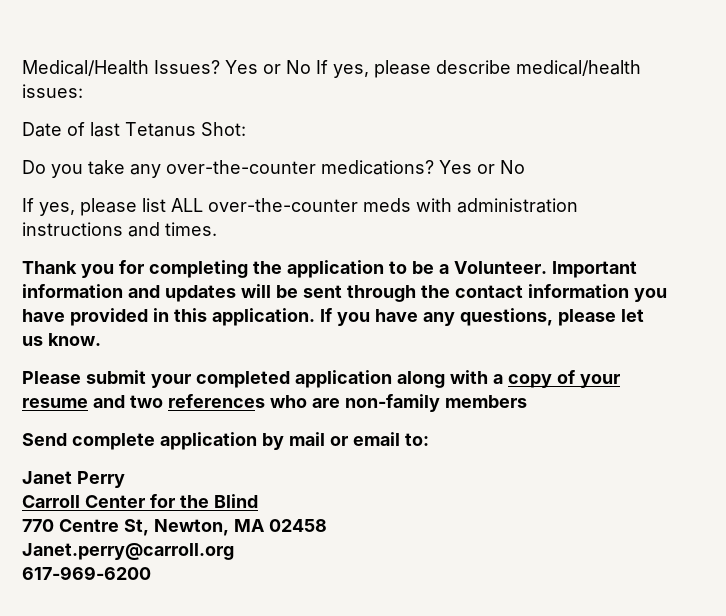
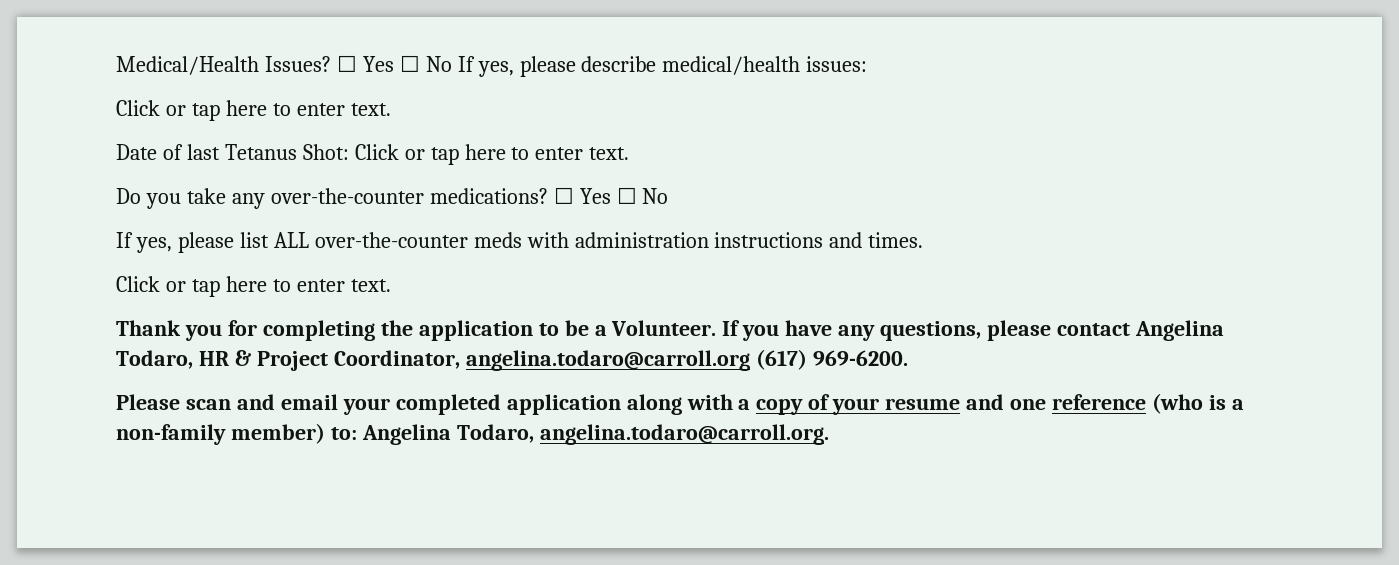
- Yes or No If yes, please describe medical/health issues:
+ ☐ Yes ☐ No If yes, please describe medical/health issues:
+ Click or tap here to enter text.
- Date of last Tetanus Shot:
+ Date of last Tetanus Shot: Click or tap here to enter text.
- Do you take any over-the-counter medications? Yes or No
+ Do you take any over-the-counter medications? ☐ Yes ☐ No
  If yes, please list ALL over-the-counter meds with administration instructions and times.
+ Click or tap here to enter text.
- Important information and updates will be sent through the contact information you have provided in this application.
- If you have any questions, please let us know.
- Please submit your completed application along with a copy of your resume and two references who are non-family members
- Send complete application by mail or email to:
- Janet Perry
- Carroll Center for the Blind
- 770 Centre St, Newton, MA 02458
- Janet.perry@carroll.org
- 617-969-6200
+ If you have any questions, please contact Angelina Todaro, HR & Project Coordinator, angelina.todaro@carroll.org (617) 969-6200.
+ Please scan and email your completed application along with a copy of your resume and one reference (who is a non-family member) to: Angelina Todaro, angelina.todaro@carroll.org.

